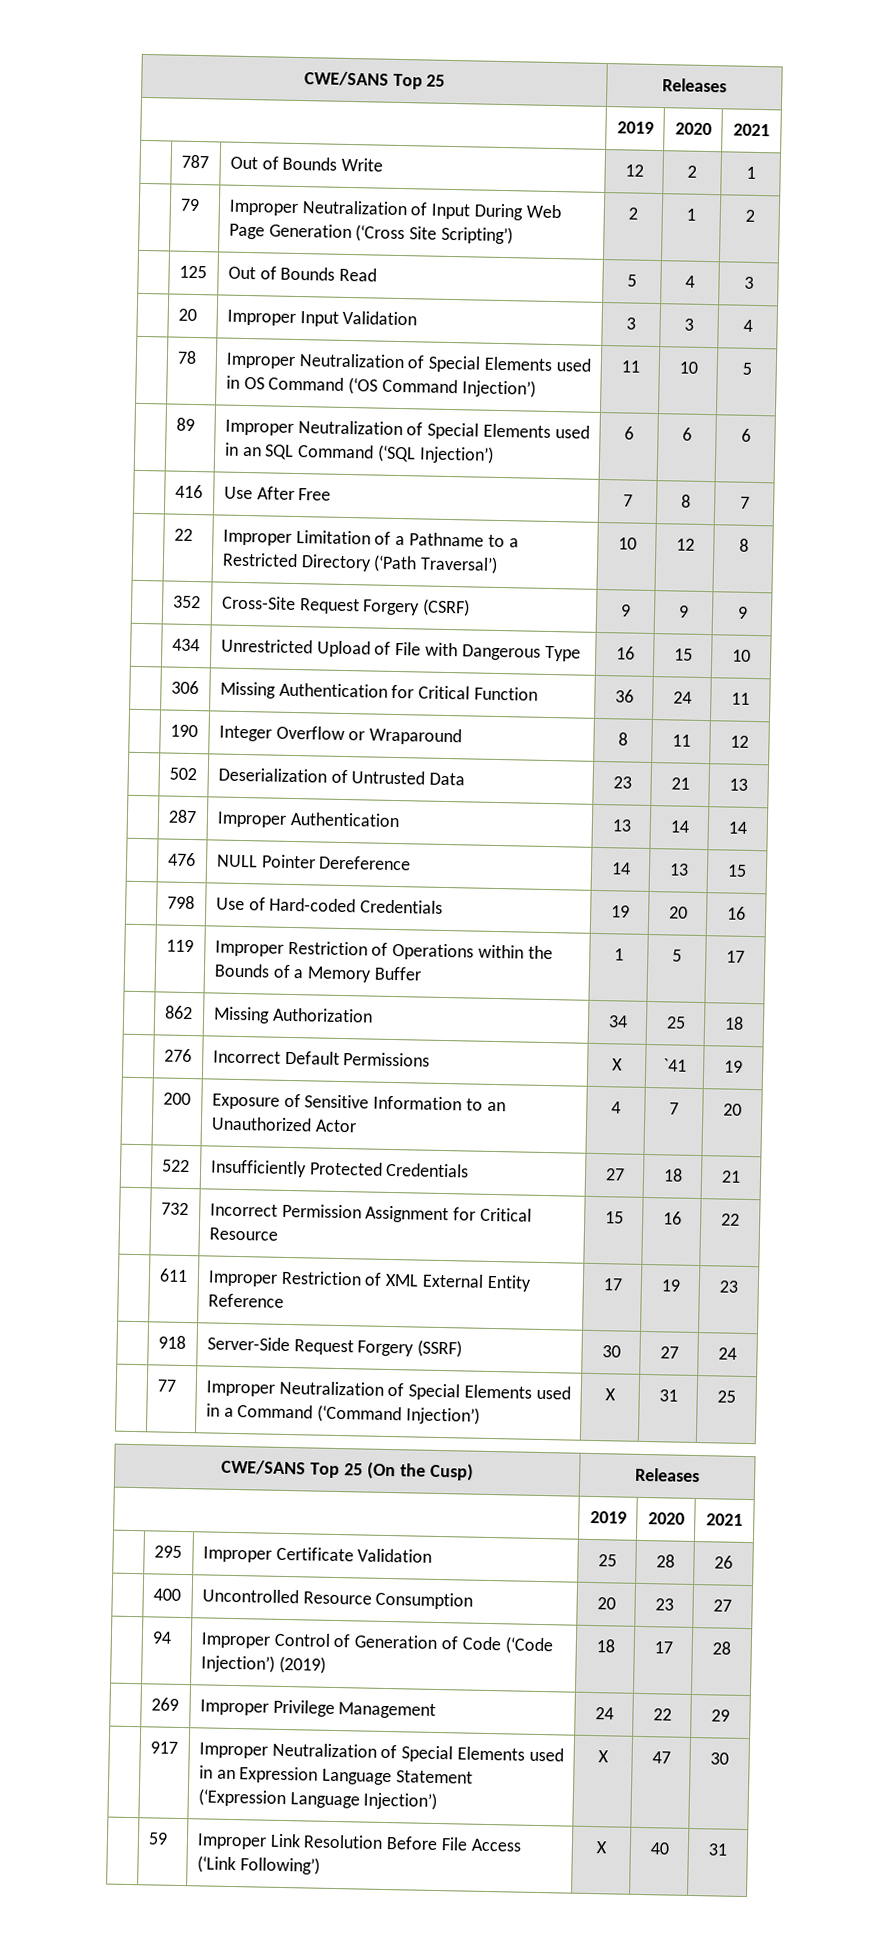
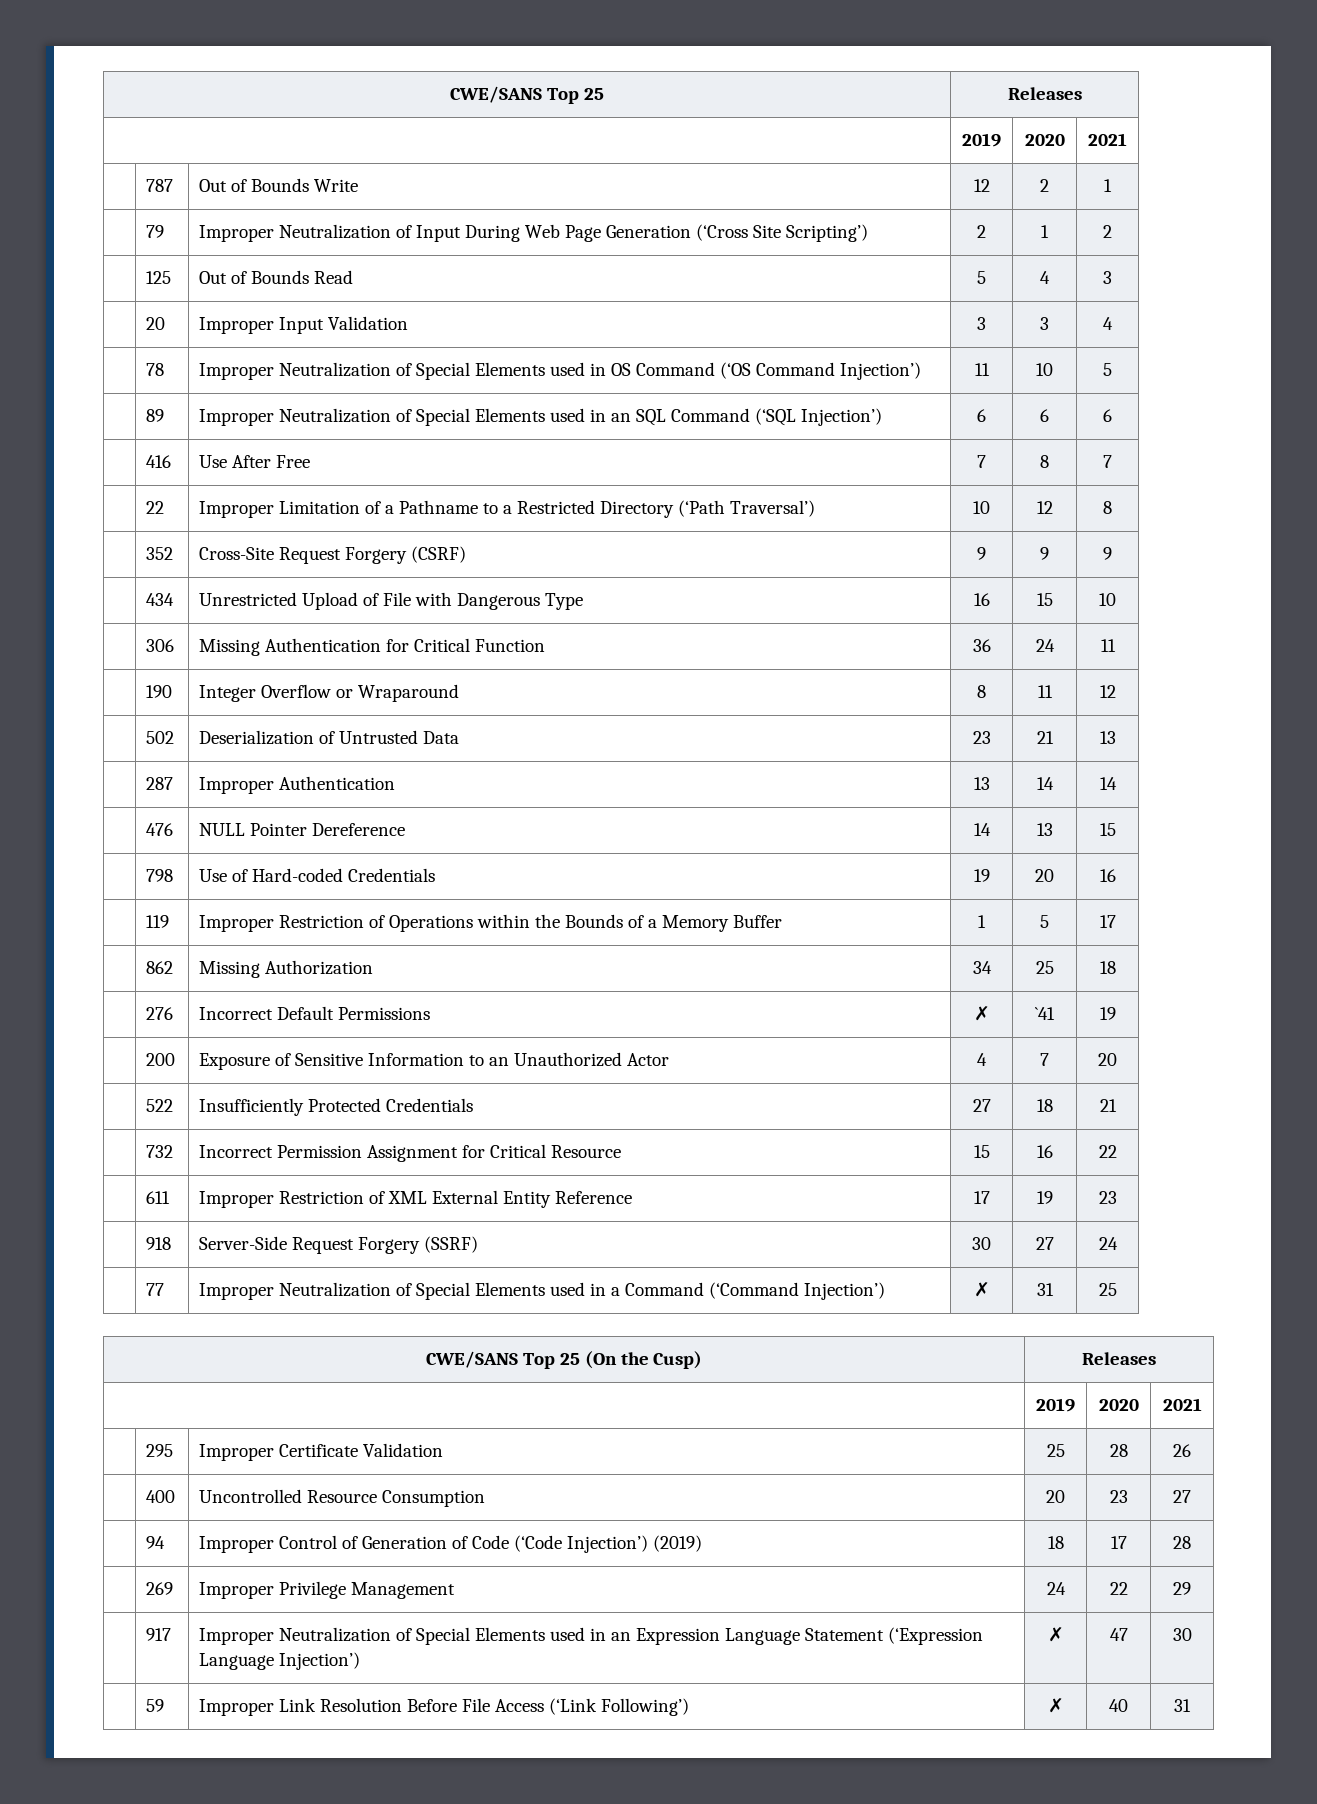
- | 276 | Incorrect Default Permissions | X | `41 | 19
+ | 276 | Incorrect Default Permissions | ✗ | `41 | 19
- | 77 | Improper Neutralization of Special Elements used in a Command (‘Command Injection’) | X | 31 | 25
+ | 77 | Improper Neutralization of Special Elements used in a Command (‘Command Injection’) | ✗ | 31 | 25
- | 917 | Improper Neutralization of Special Elements used in an Expression Language Statement (‘Expression Language Injection’) | X | 47 | 30
+ | 917 | Improper Neutralization of Special Elements used in an Expression Language Statement (‘Expression Language Injection’) | ✗ | 47 | 30
- | 59 | Improper Link Resolution Before File Access (‘Link Following’) | X | 40 | 31
+ | 59 | Improper Link Resolution Before File Access (‘Link Following’) | ✗ | 40 | 31

